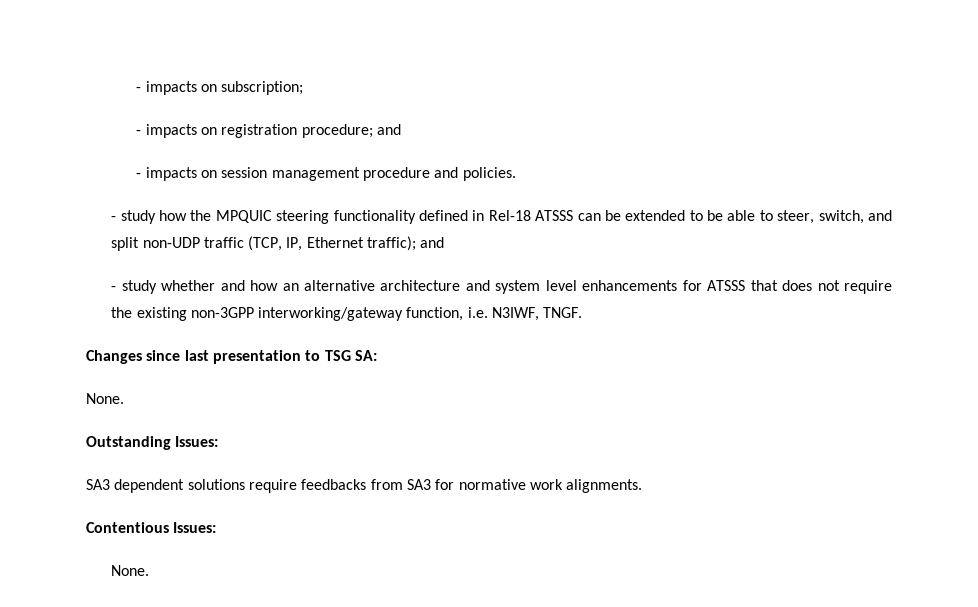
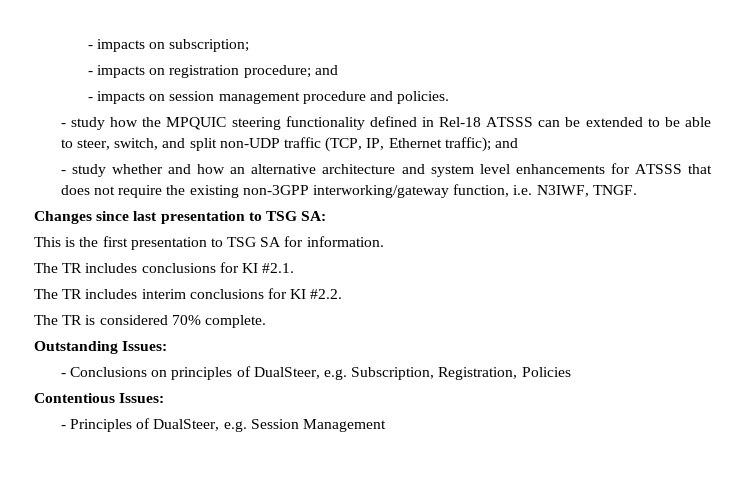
  Changes since last presentation to TSG SA:
- None.
+ This is the first presentation to TSG SA for information.
+ The TR includes conclusions for KI #2.1.
+ The TR includes interim conclusions for KI #2.2.
+ The TR is considered 70% complete.
  Outstanding Issues:
- SA3 dependent solutions require feedbacks from SA3 for normative work alignments.
+ - Conclusions on principles of DualSteer, e.g. Subscription, Registration, Policies
  Contentious Issues:
- None.
+ - Principles of DualSteer, e.g. Session Management

